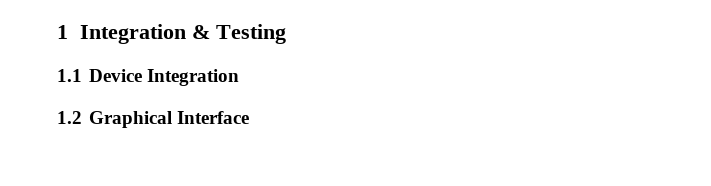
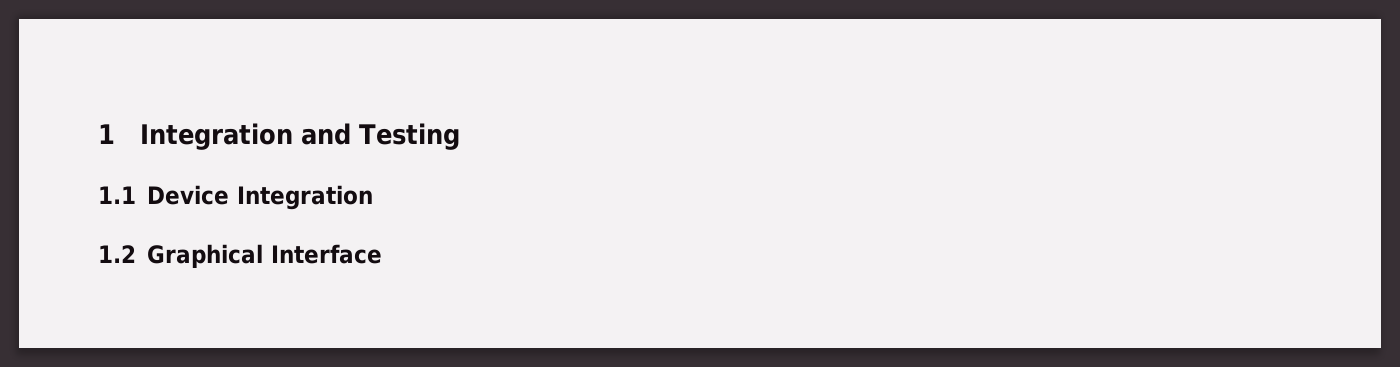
- 1 Integration & Testing
+ 1 Integration and Testing

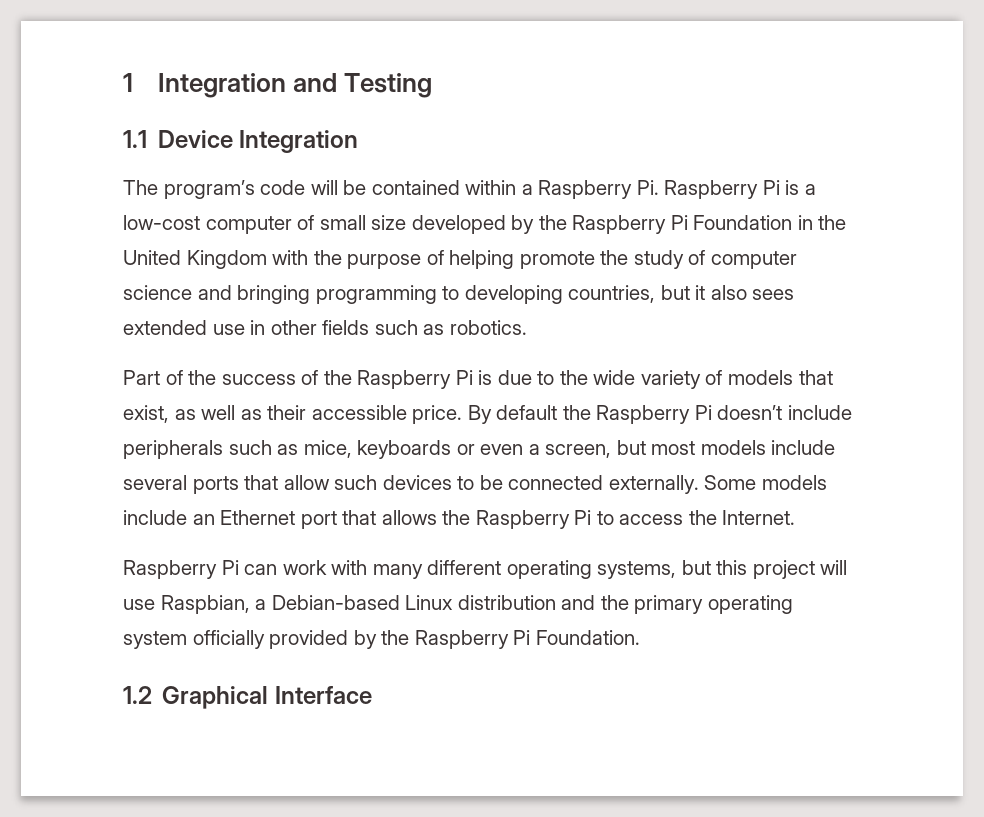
+ The program’s code will be contained within a Raspberry Pi. Raspberry Pi is a low-cost computer of small size developed by the Raspberry Pi Foundation in the United Kingdom with the purpose of helping promote the study of computer science and bringing programming to developing countries, but it also sees extended use in other fields such as robotics.
+ Part of the success of the Raspberry Pi is due to the wide variety of models that exist, as well as their accessible price. By default the Raspberry Pi doesn’t include peripherals such as mice, keyboards or even a screen, but most models include several ports that allow such devices to be connected externally. Some models include an Ethernet port that allows the Raspberry Pi to access the Internet.
+ Raspberry Pi can work with many different operating systems, but this project will use Raspbian, a Debian-based Linux distribution and the primary operating system officially provided by the Raspberry Pi Foundation.

